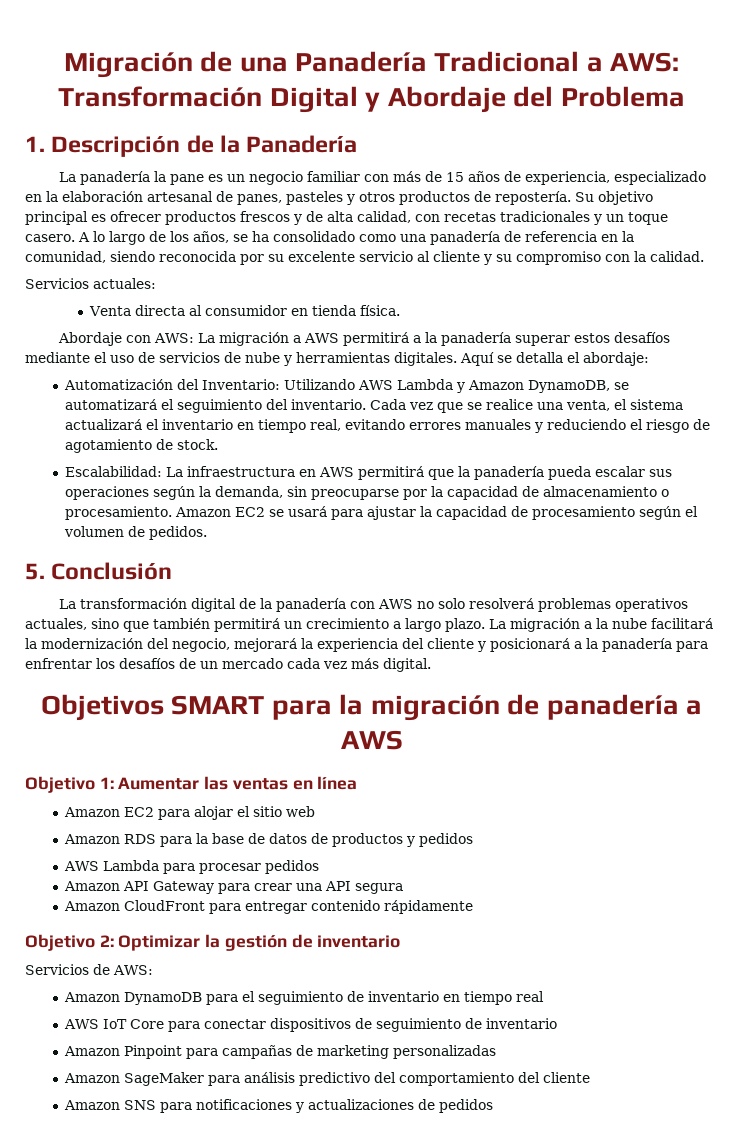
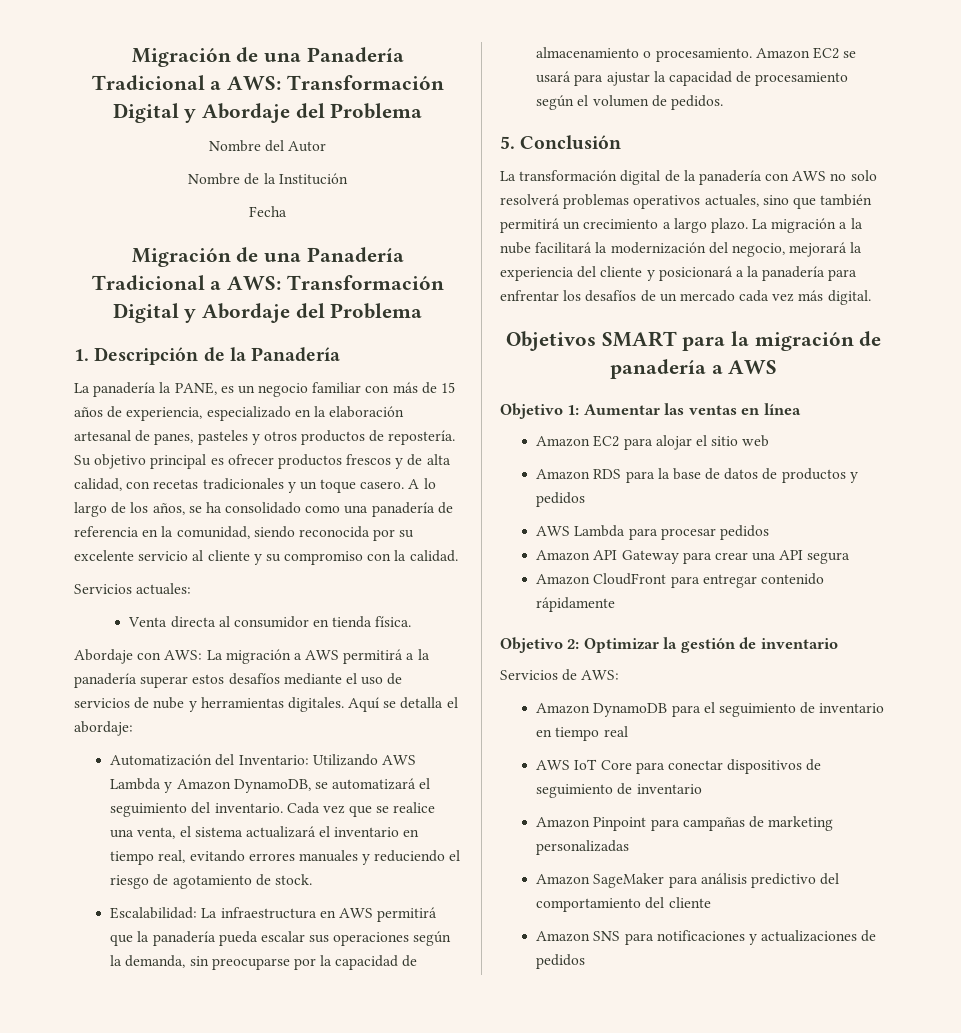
+ Nombre del Autor
+ Nombre de la Institución
+ Fecha
+ Migración de una Panadería Tradicional a AWS: Transformación Digital y Abordaje del Problema
- La panadería la pane es un negocio familiar con más de 15 años de experiencia, especializado en la elaboración artesanal de panes, pasteles y otros productos de repostería.
+ La panadería la PANE, es un negocio familiar con más de 15 años de experiencia, especializado en la elaboración artesanal de panes, pasteles y otros productos de repostería.

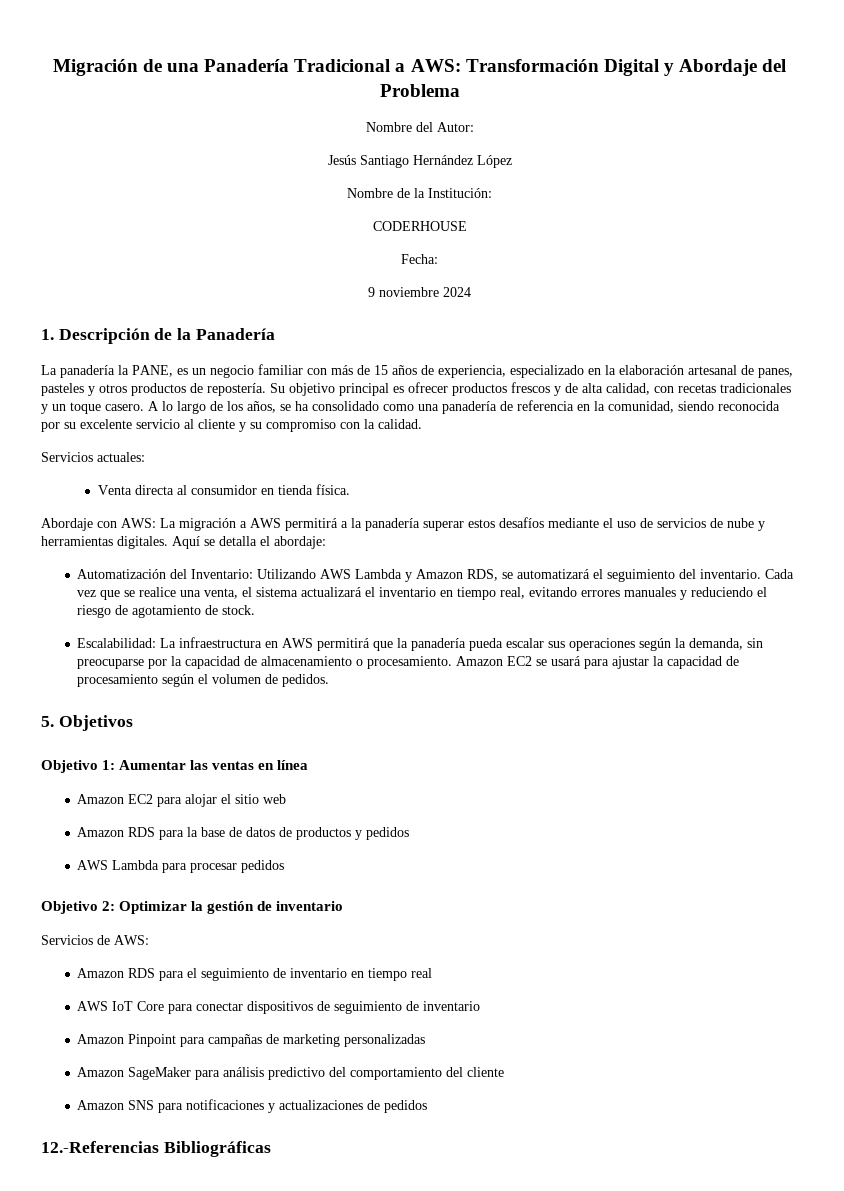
- Nombre del Autor
- Nombre de la Institución
- Fecha
- Migración de una Panadería Tradicional a AWS: Transformación Digital y Abordaje del Problema
+ Nombre del Autor:
+ Jesús Santiago Hernández López
+ Nombre de la Institución:
+ CODERHOUSE
+ Fecha:
+ 9 noviembre 2024
- Automatización del Inventario: Utilizando AWS Lambda y Amazon DynamoDB, se automatizará el seguimiento del inventario.
+ Automatización del Inventario: Utilizando AWS Lambda y Amazon RDS, se automatizará el seguimiento del inventario.
- 5. Conclusión
- La transformación digital de la panadería con AWS no solo resolverá problemas operativos actuales, sino que también permitirá un crecimiento a largo plazo. La migración a la nube facilitará la modernización del negocio, mejorará la experiencia del cliente y posicionará a la panadería para enfrentar los desafíos de un mercado cada vez más digital.
- Objetivos SMART para la migración de panadería a AWS
+ 5. Objetivos
- Amazon API Gateway para crear una API segura
- Amazon CloudFront para entregar contenido rápidamente
- Amazon DynamoDB para el seguimiento de inventario en tiempo real
+ Amazon RDS para el seguimiento de inventario en tiempo real
+ 12.-Referencias Bibliográficas

